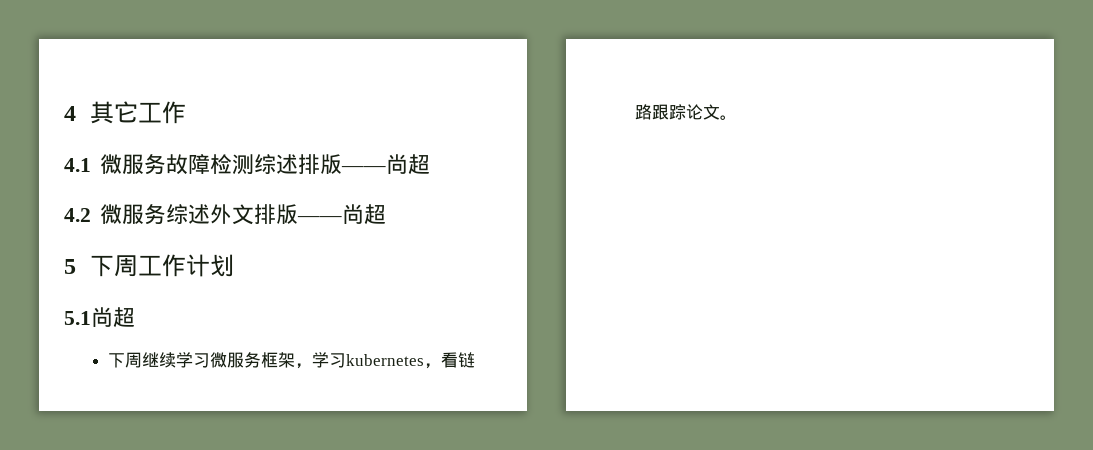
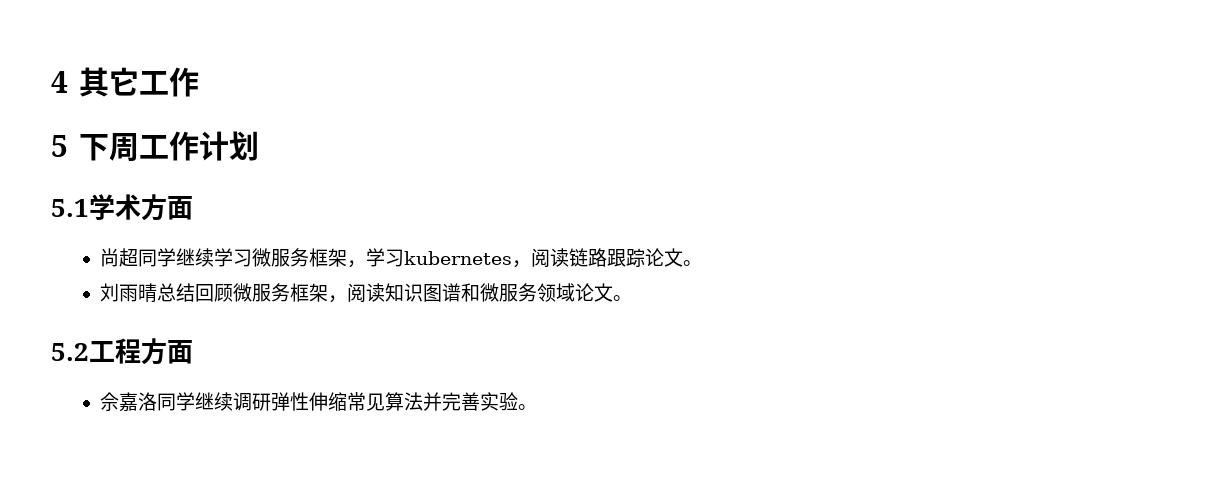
- 4.1微服务故障检测综述排版——尚超
- 4.2微服务综述外文排版——尚超
- 5.1尚超
- 下周继续学习微服务框架，学习kubernetes，看链路跟踪论文。
+ 5.1学术方面
+ 尚超同学继续学习微服务框架，学习kubernetes，阅读链路跟踪论文。
+ 刘雨晴总结回顾微服务框架，阅读知识图谱和微服务领域论文。
+ 5.2工程方面
+ 佘嘉洛同学继续调研弹性伸缩常见算法并完善实验。

